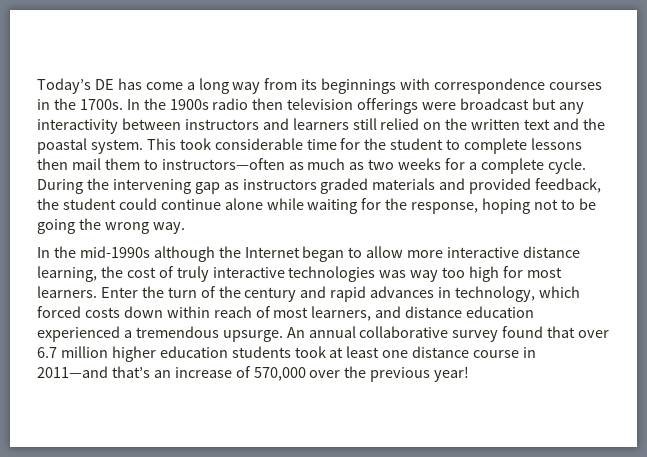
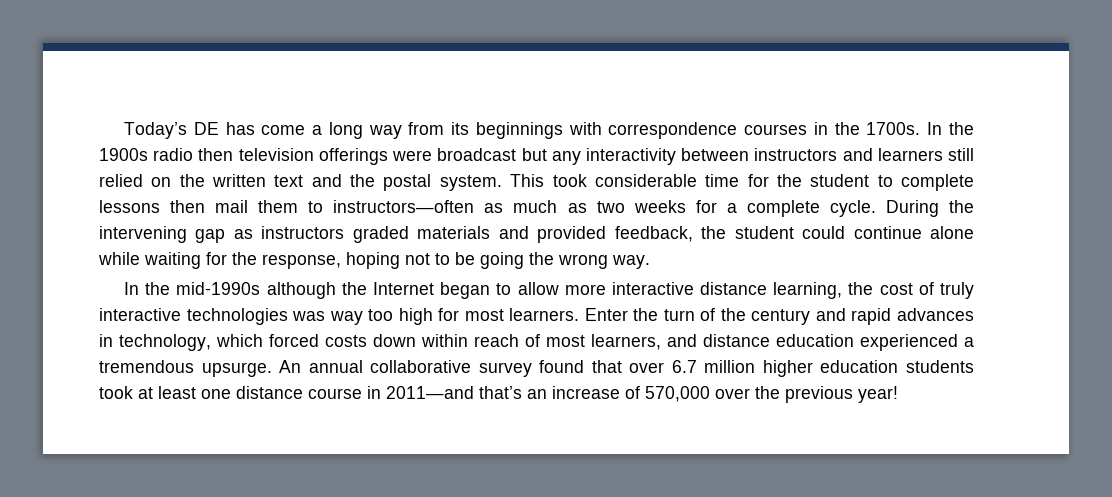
- In the 1900s radio then television offerings were broadcast but any interactivity between instructors and learners still relied on the written text and the poastal system.
+ In the 1900s radio then television offerings were broadcast but any interactivity between instructors and learners still relied on the written text and the postal system.

